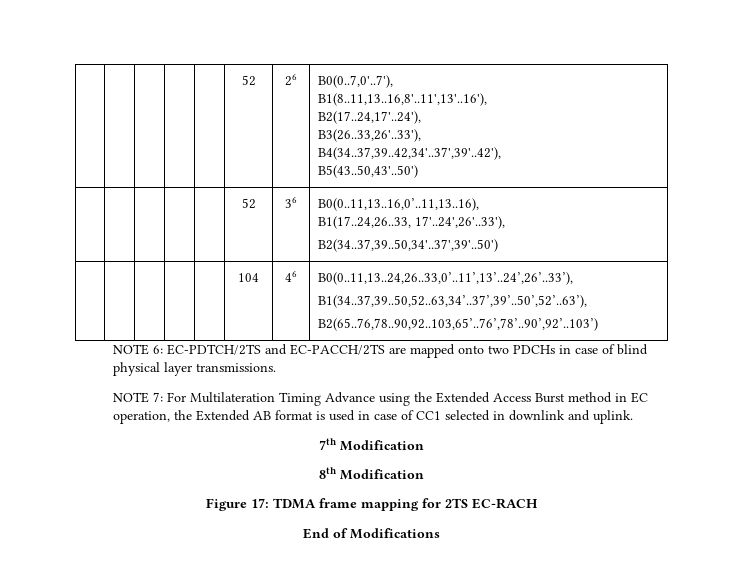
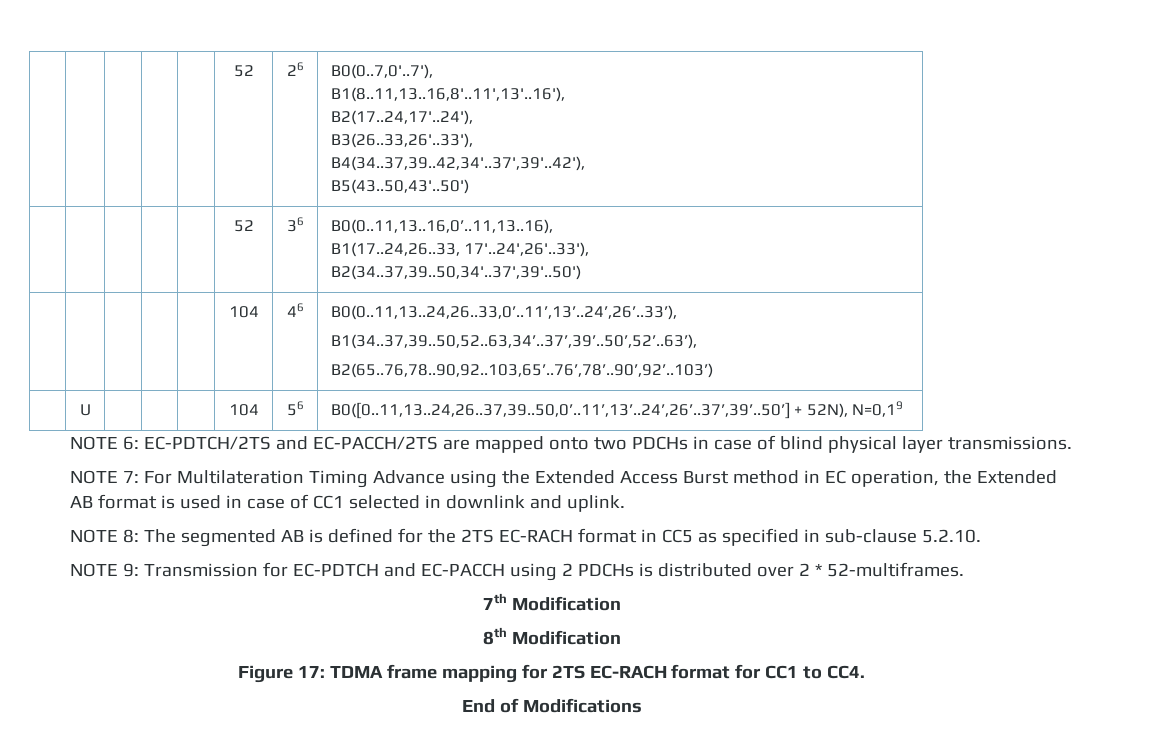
+ | U | | | | 104 | 56 | B0([0..11,13..24,26..37,39..50,0’..11’,13’..24’,26’..37’,39’..50’] + 52N), N=0,19
+ NOTE 8: The segmented AB is defined for the 2TS EC-RACH format in CC5 as specified in sub-clause 5.2.10.
+ NOTE 9: Transmission for EC-PDTCH and EC-PACCH using 2 PDCHs is distributed over 2 * 52-multiframes.
- Figure 17: TDMA frame mapping for 2TS EC-RACH
+ Figure 17: TDMA frame mapping for 2TS EC-RACH format for CC1 to CC4.

